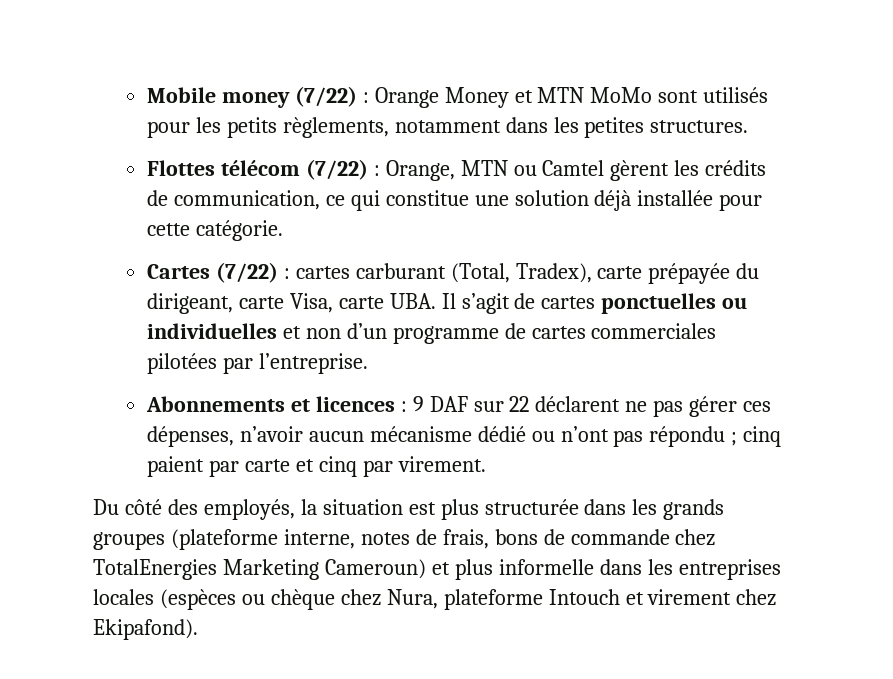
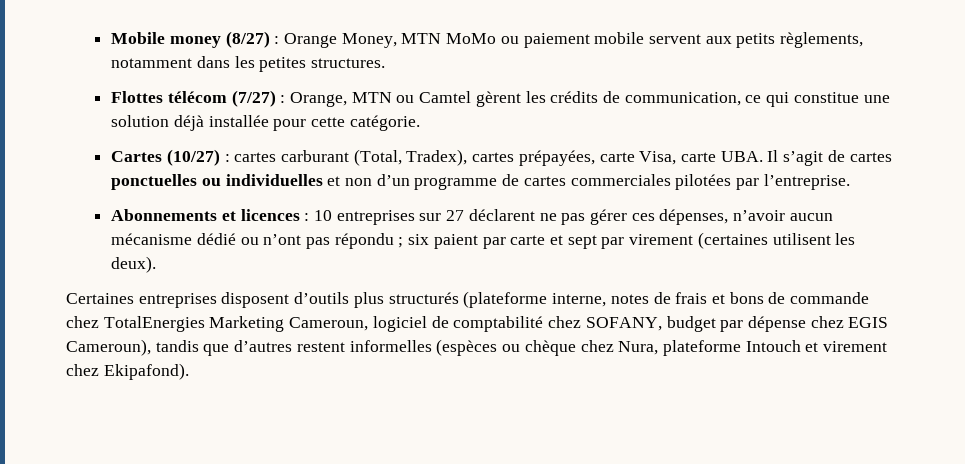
- Mobile money (7/22) : Orange Money et MTN MoMo sont utilisés pour les petits règlements, notamment dans les petites structures.
+ Mobile money (8/27) : Orange Money, MTN MoMo ou paiement mobile servent aux petits règlements, notamment dans les petites structures.
- Flottes télécom (7/22) : Orange, MTN ou Camtel gèrent les crédits de communication, ce qui constitue une solution déjà installée pour cette catégorie.
+ Flottes télécom (7/27) : Orange, MTN ou Camtel gèrent les crédits de communication, ce qui constitue une solution déjà installée pour cette catégorie.
- Cartes (7/22) : cartes carburant (Total, Tradex), carte prépayée du dirigeant, carte Visa, carte UBA. Il s’agit de cartes ponctuelles ou individuelles et non d’un programme de cartes commerciales pilotées par l’entreprise.
+ Cartes (10/27) : cartes carburant (Total, Tradex), cartes prépayées, carte Visa, carte UBA. Il s’agit de cartes ponctuelles ou individuelles et non d’un programme de cartes commerciales pilotées par l’entreprise.
- Abonnements et licences : 9 DAF sur 22 déclarent ne pas gérer ces dépenses, n’avoir aucun mécanisme dédié ou n’ont pas répondu ; cinq paient par carte et cinq par virement.
- Du côté des employés, la situation est plus structurée dans les grands groupes (plateforme interne, notes de frais, bons de commande chez TotalEnergies Marketing Cameroun) et plus informelle dans les entreprises locales (espèces ou chèque chez Nura, plateforme Intouch et virement chez Ekipafond).
+ Abonnements et licences : 10 entreprises sur 27 déclarent ne pas gérer ces dépenses, n’avoir aucun mécanisme dédié ou n’ont pas répondu ; six paient par carte et sept par virement (certaines utilisent les deux).
+ Certaines entreprises disposent d’outils plus structurés (plateforme interne, notes de frais et bons de commande chez TotalEnergies Marketing Cameroun, logiciel de comptabilité chez SOFANY, budget par dépense chez EGIS Cameroun), tandis que d’autres restent informelles (espèces ou chèque chez Nura, plateforme Intouch et virement chez Ekipafond).

